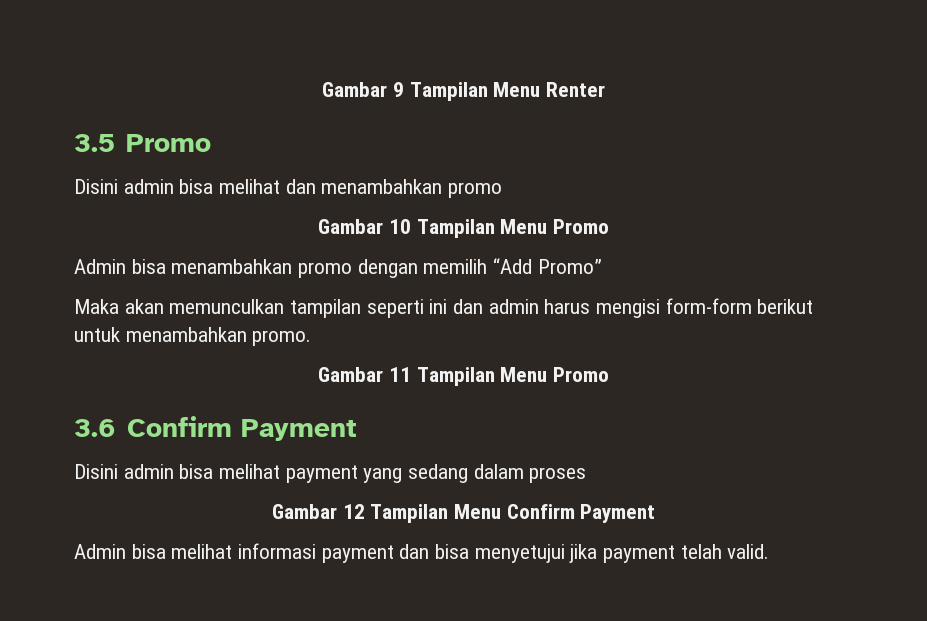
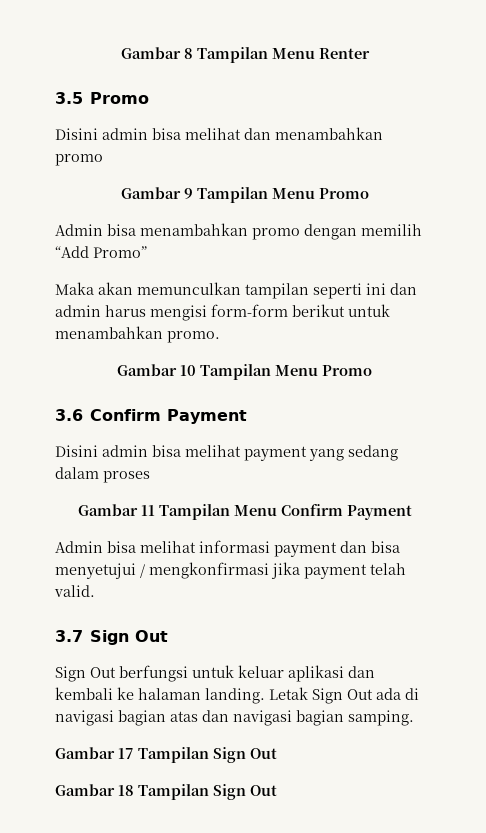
- Gambar 9 Tampilan Menu Renter
+ Gambar 8 Tampilan Menu Renter
- Gambar 10 Tampilan Menu Promo
+ Gambar 9 Tampilan Menu Promo
- Gambar 11 Tampilan Menu Promo
+ Gambar 10 Tampilan Menu Promo
- Gambar 12 Tampilan Menu Confirm Payment
+ Gambar 11 Tampilan Menu Confirm Payment
- Admin bisa melihat informasi payment dan bisa menyetujui jika payment telah valid.
+ Admin bisa melihat informasi payment dan bisa menyetujui / mengkonfirmasi jika payment telah valid.
+ 3.7 Sign Out
+ Sign Out berfungsi untuk keluar aplikasi dan kembali ke halaman landing. Letak Sign Out ada di navigasi bagian atas dan navigasi bagian samping.
+ Gambar 17 Tampilan Sign Out
+ Gambar 18 Tampilan Sign Out

